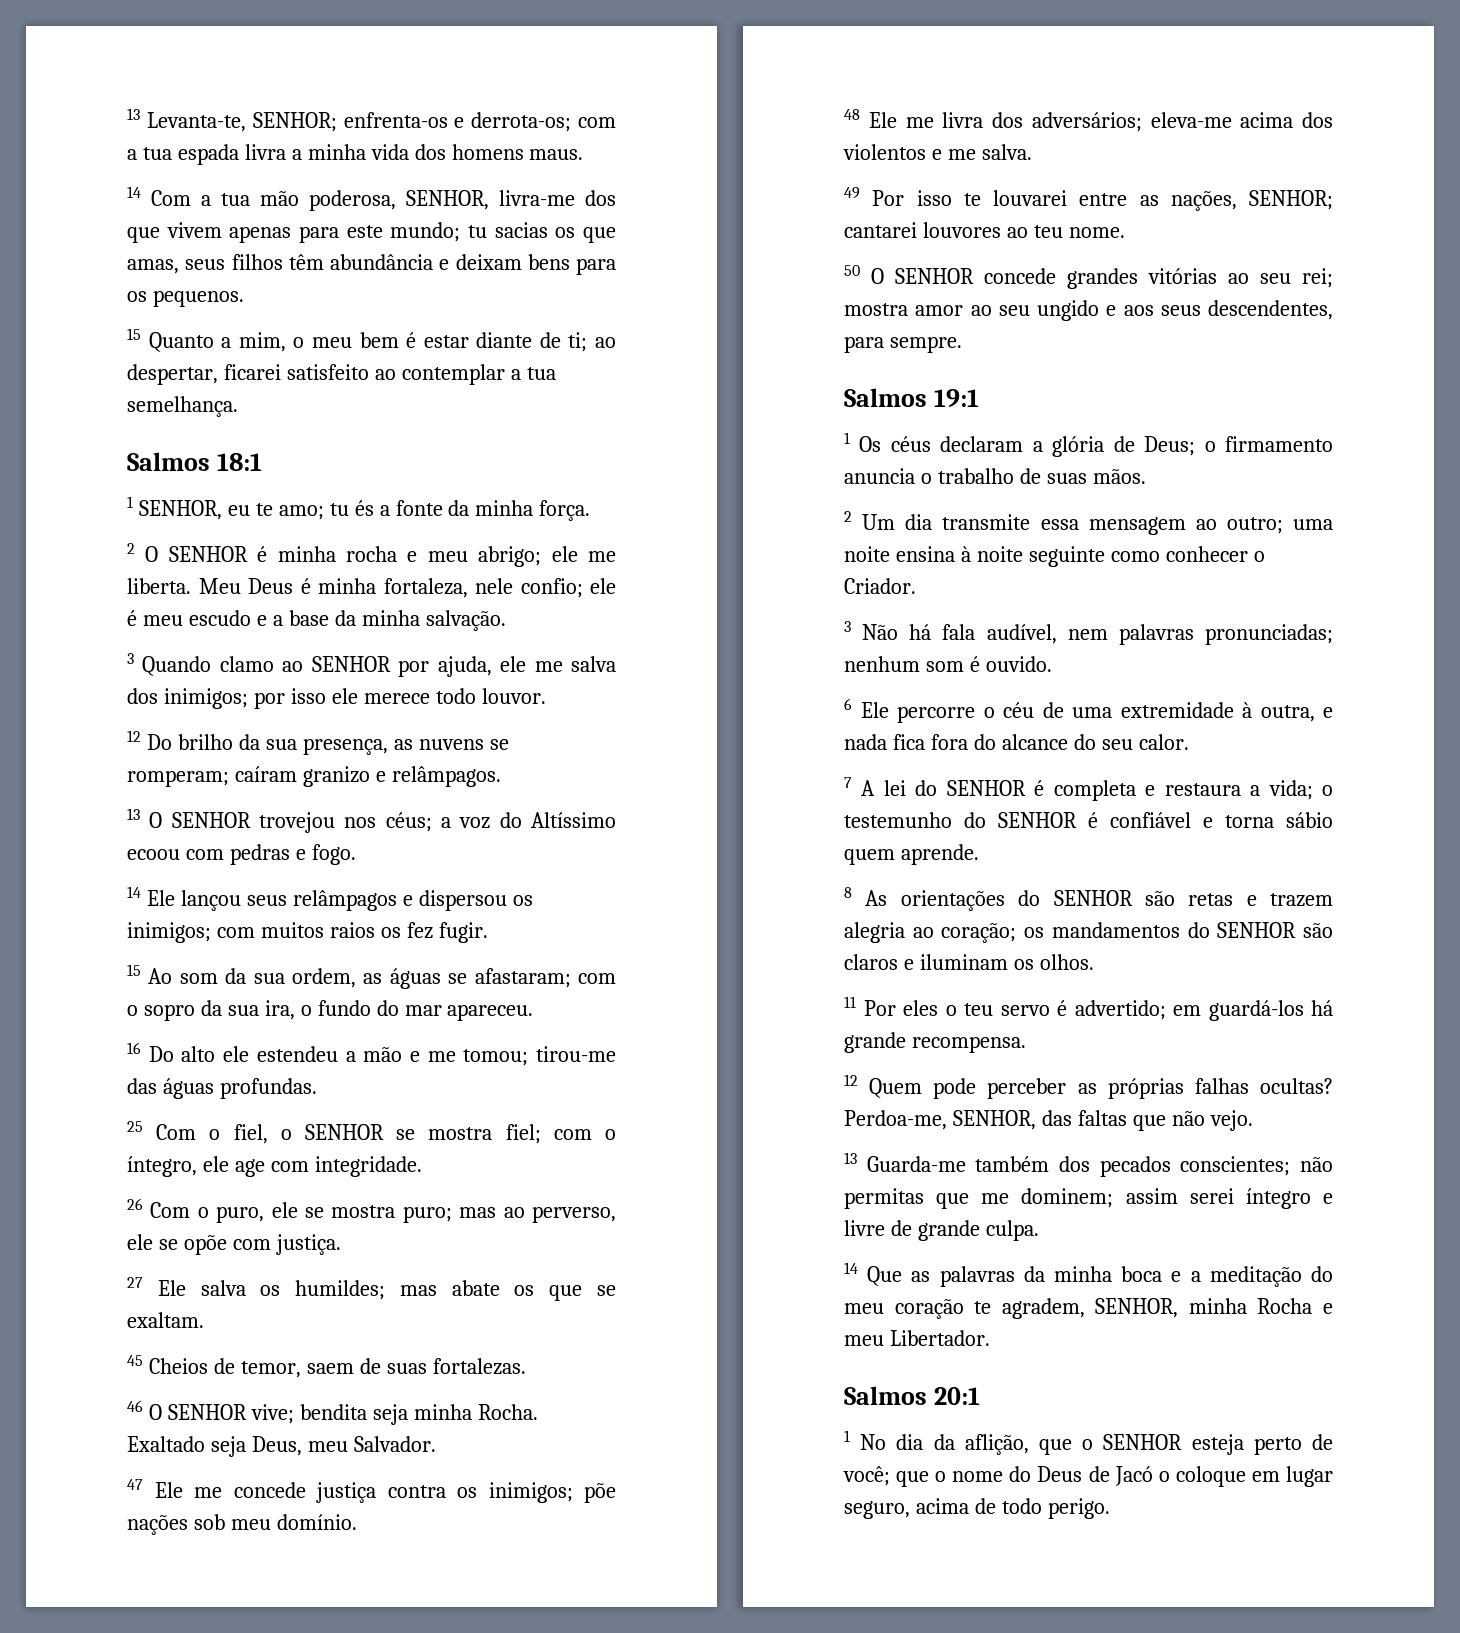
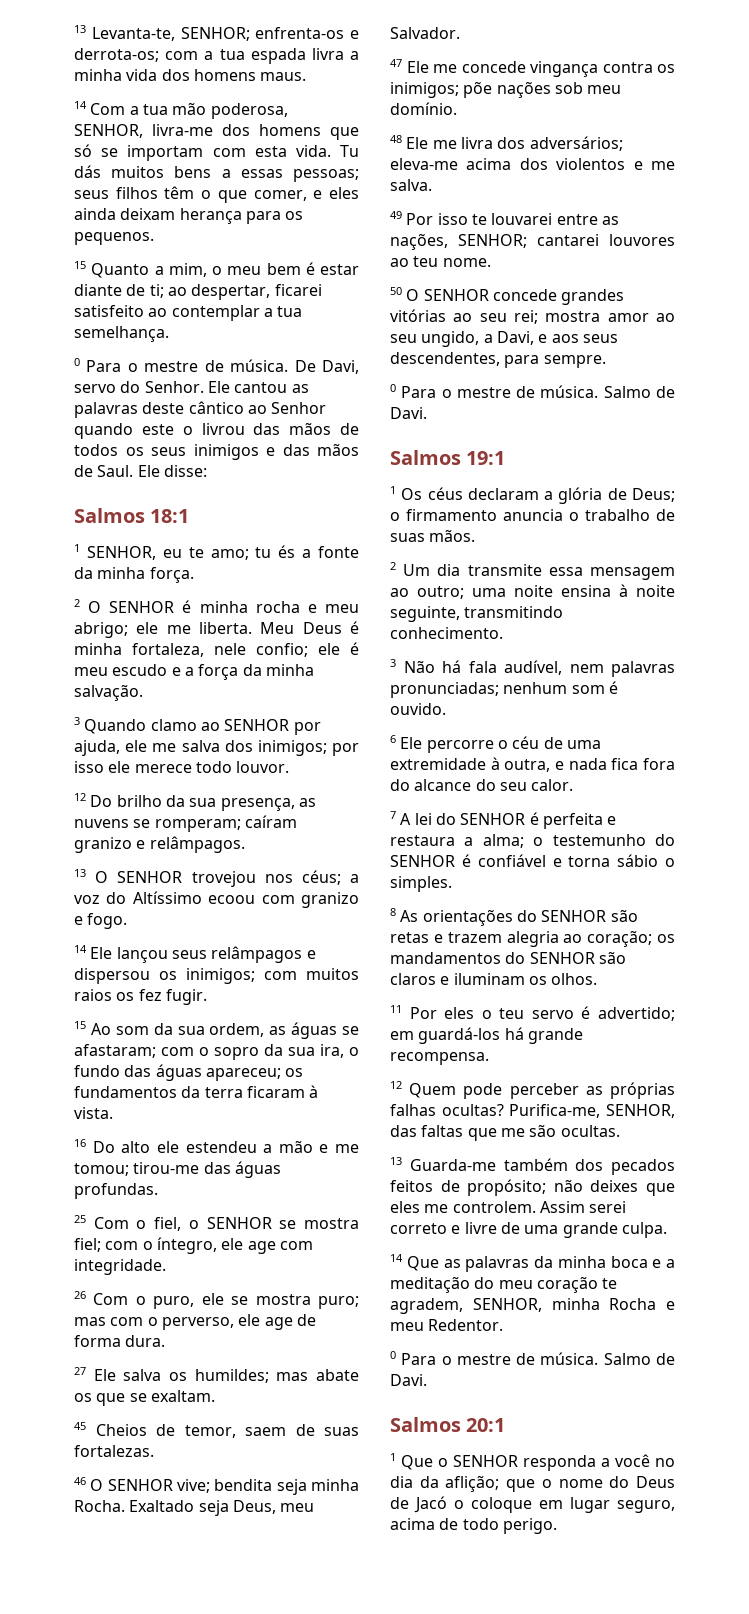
- 14 Com a tua mão poderosa, SENHOR, livra-me dos que vivem apenas para este mundo; tu sacias os que amas, seus filhos têm abundância e deixam bens para os pequenos.
+ 14 Com a tua mão poderosa, SENHOR, livra-me dos homens que só se importam com esta vida. Tu dás muitos bens a essas pessoas; seus filhos têm o que comer, e eles ainda deixam herança para os pequenos.
+ 0 Para o mestre de música. De Davi, servo do Senhor. Ele cantou as palavras deste cântico ao Senhor quando este o livrou das mãos de todos os seus inimigos e das mãos de Saul. Ele disse:
- Meu Deus é minha fortaleza, nele confio; ele é meu escudo e a base da minha salvação.
+ Meu Deus é minha fortaleza, nele confio; ele é meu escudo e a força da minha salvação.
- 13 O SENHOR trovejou nos céus; a voz do Altíssimo ecoou com pedras e fogo.
+ 13 O SENHOR trovejou nos céus; a voz do Altíssimo ecoou com granizo e fogo.
- 15 Ao som da sua ordem, as águas se afastaram; com o sopro da sua ira, o fundo do mar apareceu.
+ 15 Ao som da sua ordem, as águas se afastaram; com o sopro da sua ira, o fundo das águas apareceu; os fundamentos da terra ficaram à vista.
- 26 Com o puro, ele se mostra puro; mas ao perverso, ele se opõe com justiça.
+ 26 Com o puro, ele se mostra puro; mas com o perverso, ele age de forma dura.
- 47 Ele me concede justiça contra os inimigos; põe nações sob meu domínio.
+ 47 Ele me concede vingança contra os inimigos; põe nações sob meu domínio.
- 50 O SENHOR concede grandes vitórias ao seu rei; mostra amor ao seu ungido e aos seus descendentes, para sempre.
+ 50 O SENHOR concede grandes vitórias ao seu rei; mostra amor ao seu ungido, a Davi, e aos seus descendentes, para sempre.
+ 0 Para o mestre de música. Salmo de Davi.
- 2 Um dia transmite essa mensagem ao outro; uma noite ensina à noite seguinte como conhecer o Criador.
+ 2 Um dia transmite essa mensagem ao outro; uma noite ensina à noite seguinte, transmitindo conhecimento.
- 7 A lei do SENHOR é completa e restaura a vida; o testemunho do SENHOR é confiável e torna sábio quem aprende.
+ 7 A lei do SENHOR é perfeita e restaura a alma; o testemunho do SENHOR é confiável e torna sábio o simples.
- Perdoa-me, SENHOR, das faltas que não vejo.
+ Purifica-me, SENHOR, das faltas que me são ocultas.
- 13 Guarda-me também dos pecados conscientes; não permitas que me dominem; assim serei íntegro e livre de grande culpa.
+ 13 Guarda-me também dos pecados feitos de propósito; não deixes que eles me controlem. Assim serei correto e livre de uma grande culpa.
- 14 Que as palavras da minha boca e a meditação do meu coração te agradem, SENHOR, minha Rocha e meu Libertador.
+ 14 Que as palavras da minha boca e a meditação do meu coração te agradem, SENHOR, minha Rocha e meu Redentor.
+ 0 Para o mestre de música. Salmo de Davi.
  Salmos 20:1
- 1 No dia da aflição, que o SENHOR esteja perto de você; que o nome do Deus de Jacó o coloque em lugar seguro, acima de todo perigo.
+ 1 Que o SENHOR responda a você no dia da aflição; que o nome do Deus de Jacó o coloque em lugar seguro, acima de todo perigo.

